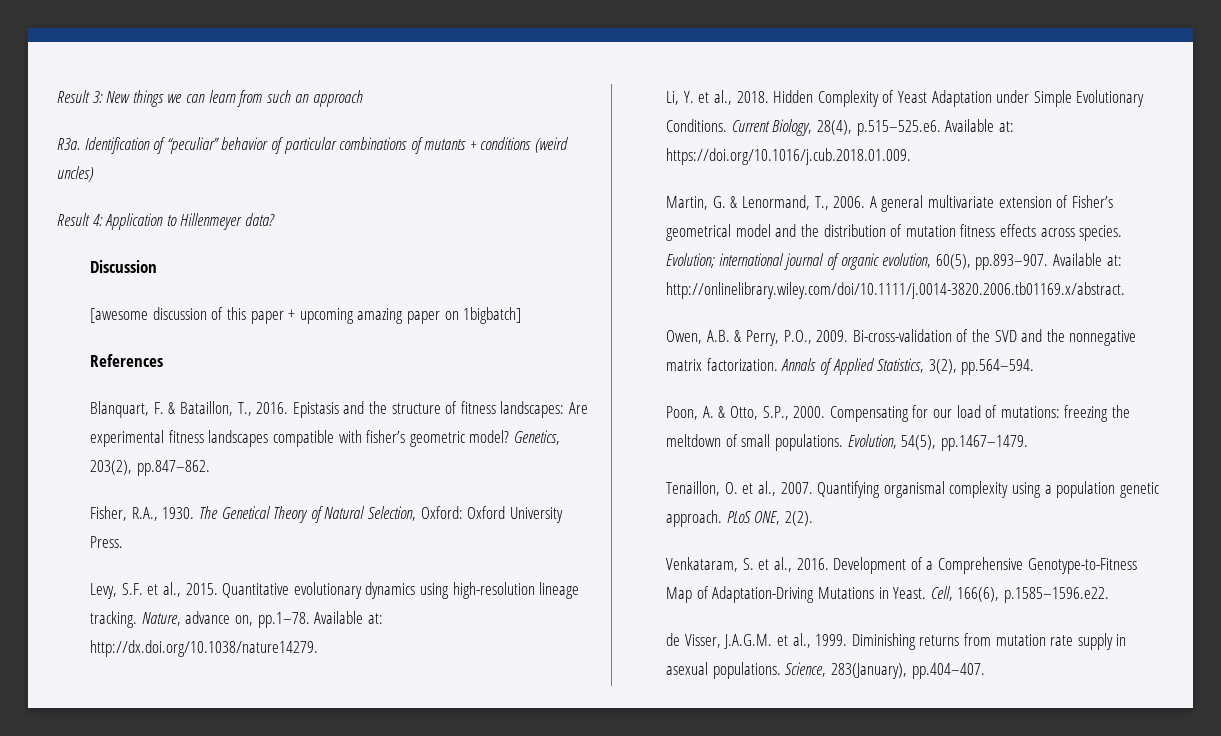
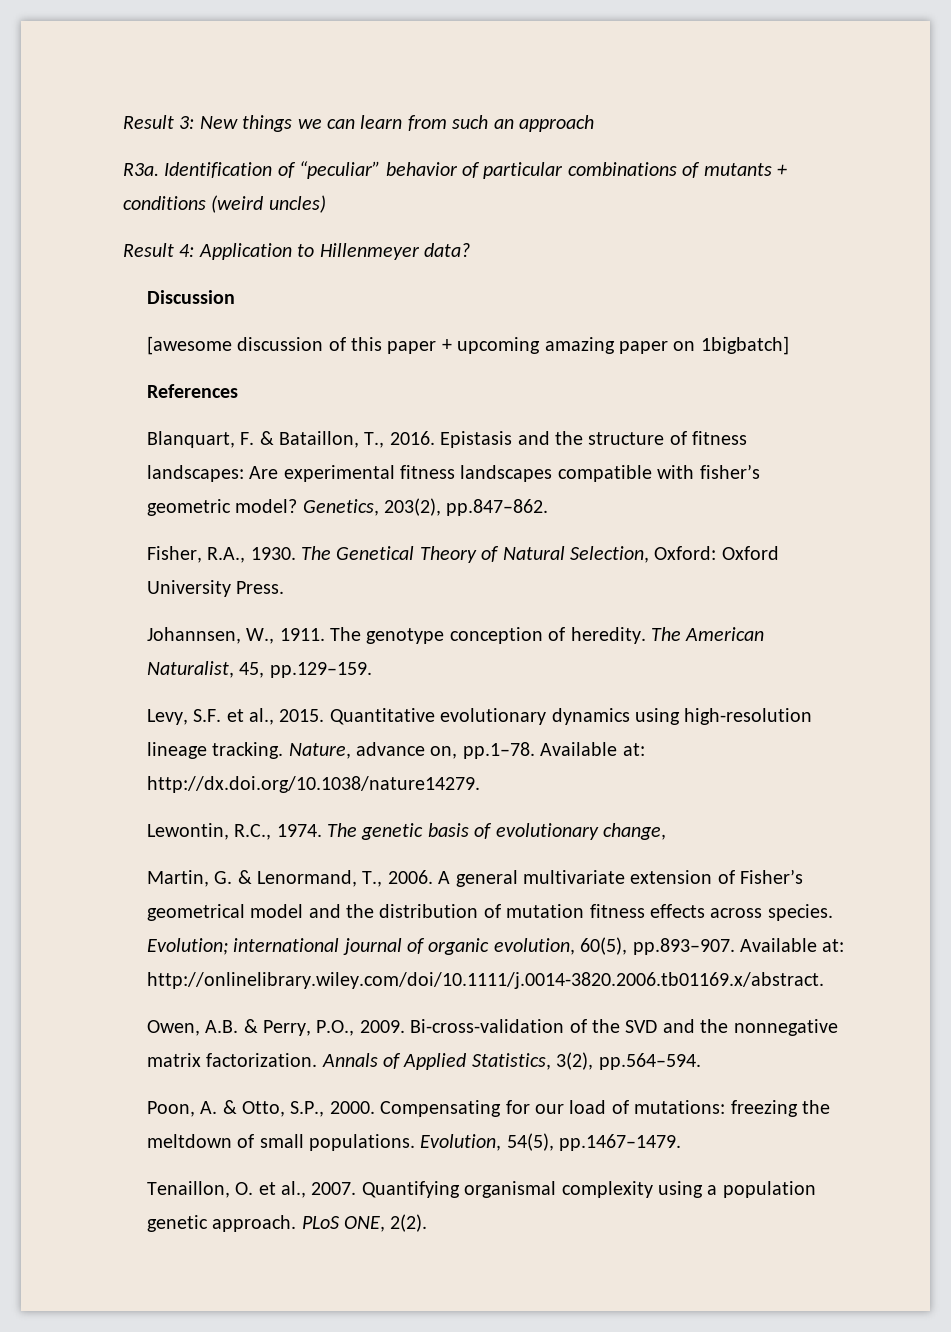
+ Johannsen, W., 1911. The genotype conception of heredity. The American Naturalist, 45, pp.129–159.
- Li, Y. et al., 2018. Hidden Complexity of Yeast Adaptation under Simple Evolutionary Conditions. Current Biology, 28(4), p.515–525.e6. Available at: https://doi.org/10.1016/j.cub.2018.01.009.
+ Lewontin, R.C., 1974. The genetic basis of evolutionary change,
- Venkataram, S. et al., 2016. Development of a Comprehensive Genotype-to-Fitness Map of Adaptation-Driving Mutations in Yeast. Cell, 166(6), p.1585–1596.e22.
- de Visser, J.A.G.M. et al., 1999. Diminishing returns from mutation rate supply in asexual populations. Science, 283(January), pp.404–407.

